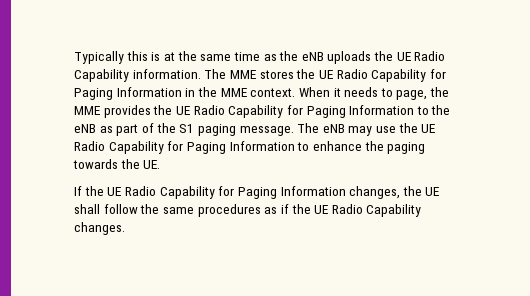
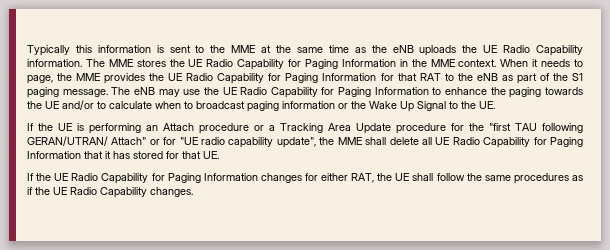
- Typically this is at the same time as the eNB uploads the UE Radio Capability information.
+ Typically this information is sent to the MME at the same time as the eNB uploads the UE Radio Capability information.
- When it needs to page, the MME provides the UE Radio Capability for Paging Information to the eNB as part of the S1 paging message.
+ When it needs to page, the MME provides the UE Radio Capability for Paging Information for that RAT to the eNB as part of the S1 paging message.
- The eNB may use the UE Radio Capability for Paging Information to enhance the paging towards the UE.
+ The eNB may use the UE Radio Capability for Paging Information to enhance the paging towards the UE and/or to calculate when to broadcast paging information or the Wake Up Signal to the UE.
+ If the UE is performing an Attach procedure or a Tracking Area Update procedure for the "first TAU following GERAN/UTRAN/ Attach" or for "UE radio capability update", the MME shall delete all UE Radio Capability for Paging Information that it has stored for that UE.
- If the UE Radio Capability for Paging Information changes, the UE shall follow the same procedures as if the UE Radio Capability changes.
+ If the UE Radio Capability for Paging Information changes for either RAT, the UE shall follow the same procedures as if the UE Radio Capability changes.

